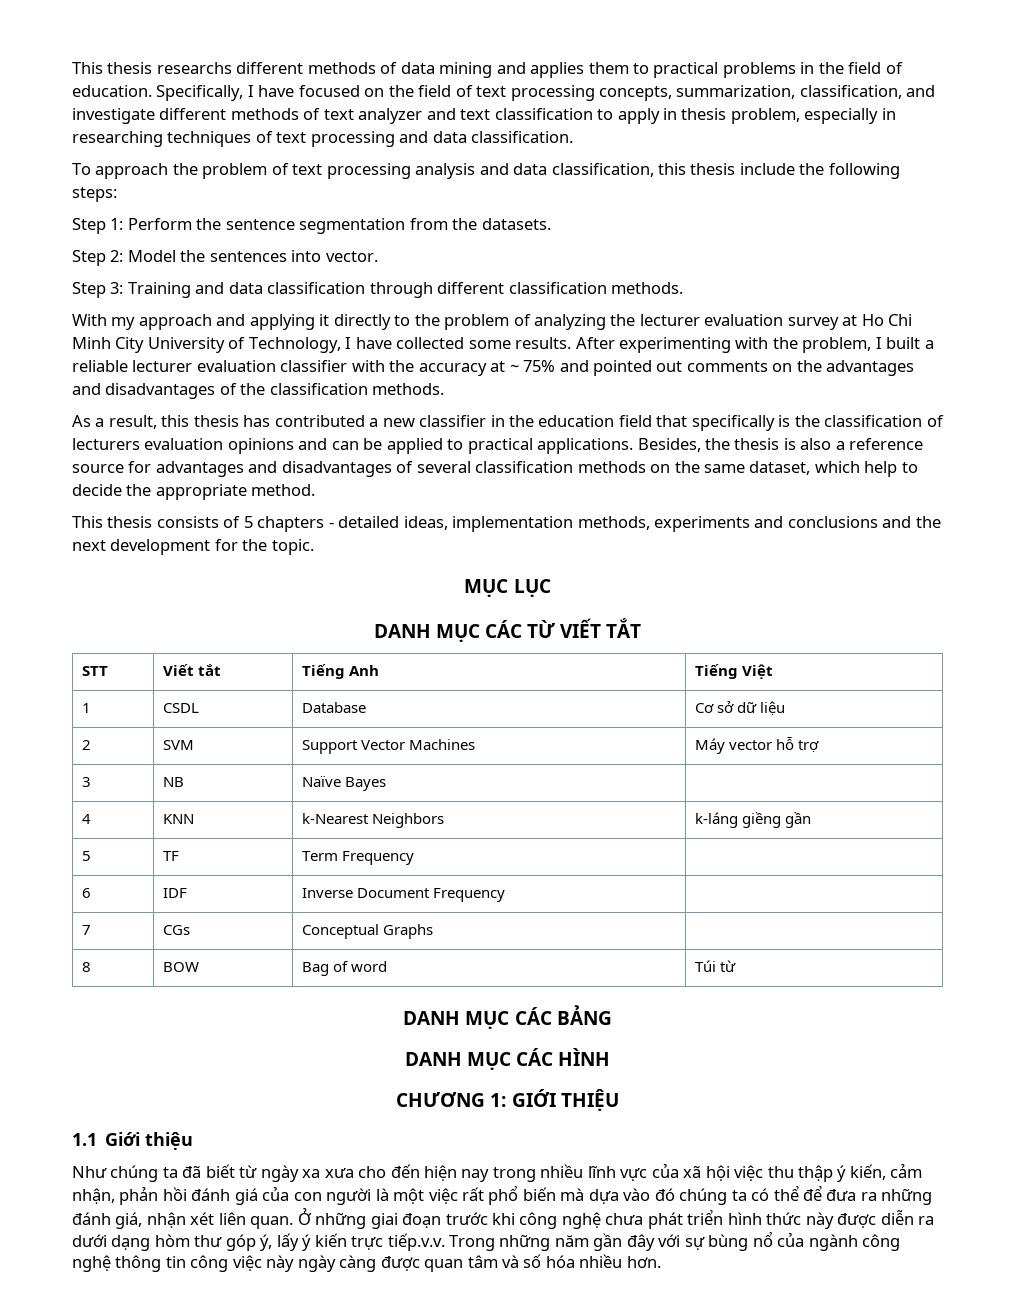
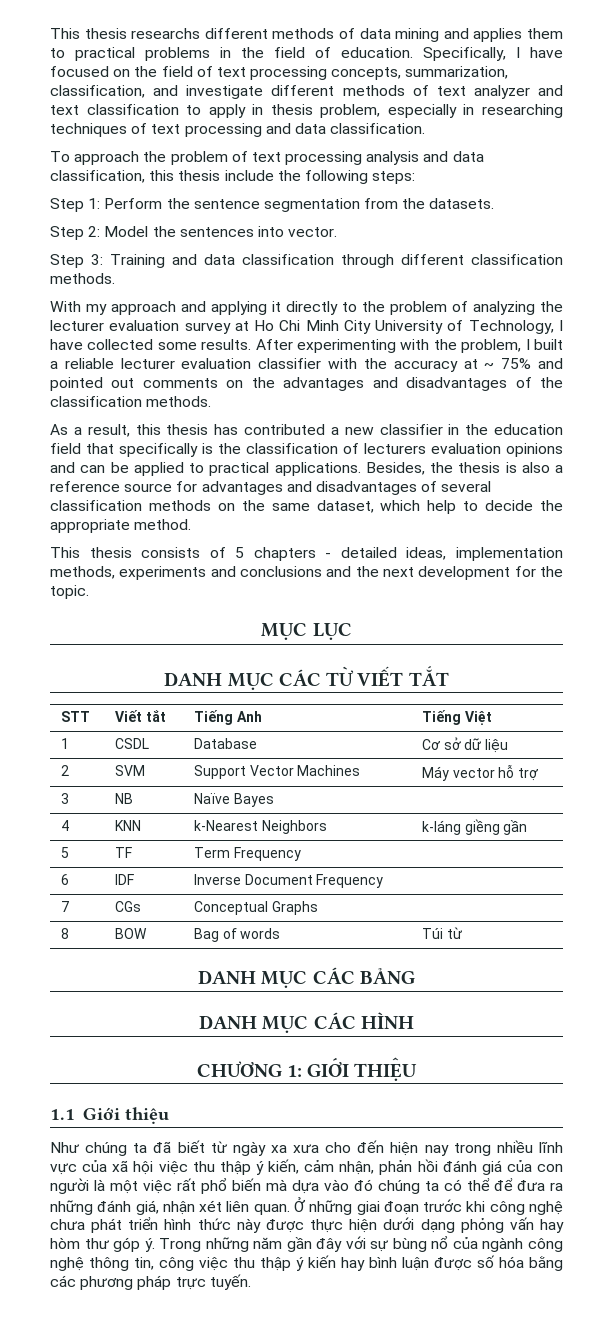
- 8 | BOW | Bag of word | Túi từ
+ 8 | BOW | Bag of words | Túi từ
- Ở những giai đoạn trước khi công nghệ chưa phát triển hình thức này được diễn ra dưới dạng hòm thư góp ý, lấy ý kiến trực tiếp.v.v. Trong những năm gần đây với sự bùng nổ của ngành công nghệ thông tin công việc này ngày càng được quan tâm và số hóa nhiều hơn.
+ Ở những giai đoạn trước khi công nghệ chưa phát triển hình thức này được thực hiện dưới dạng phỏng vấn hay hòm thư góp ý. Trong những năm gần đây với sự bùng nổ của ngành công nghệ thông tin, công việc thu thập ý kiến hay bình luận được số hóa bằng các phương pháp trực tuyến.

